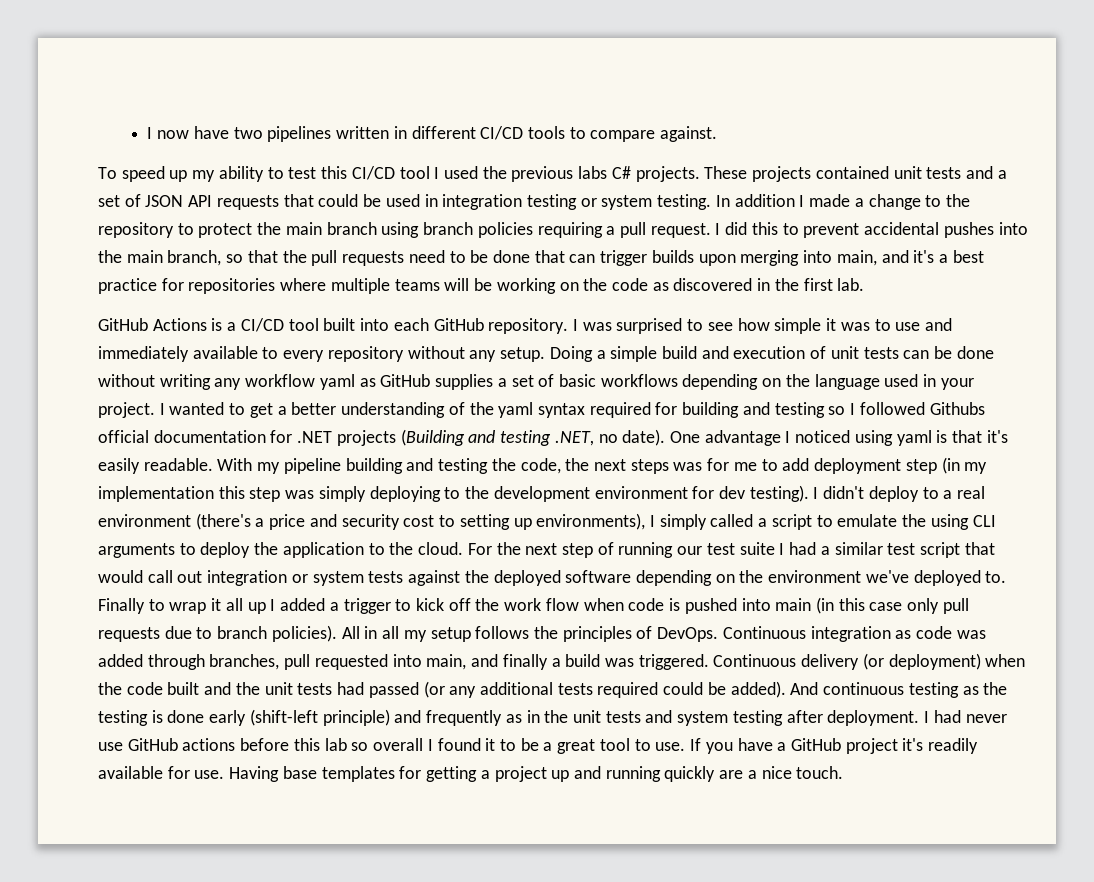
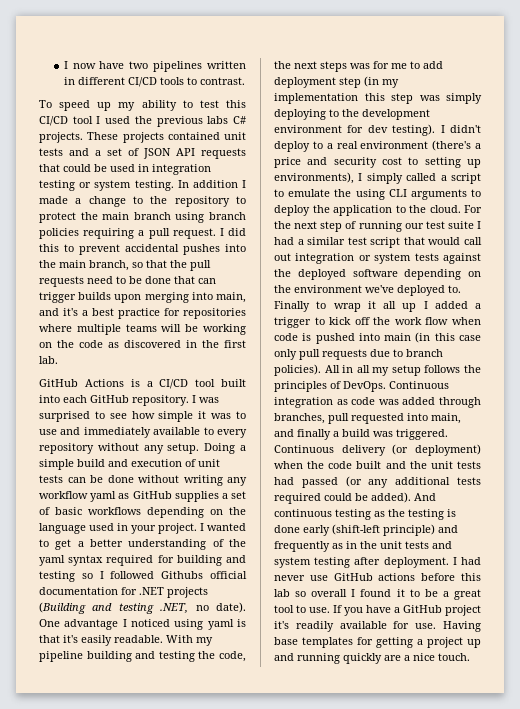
- I now have two pipelines written in different CI/CD tools to compare against.
+ I now have two pipelines written in different CI/CD tools to contrast.

